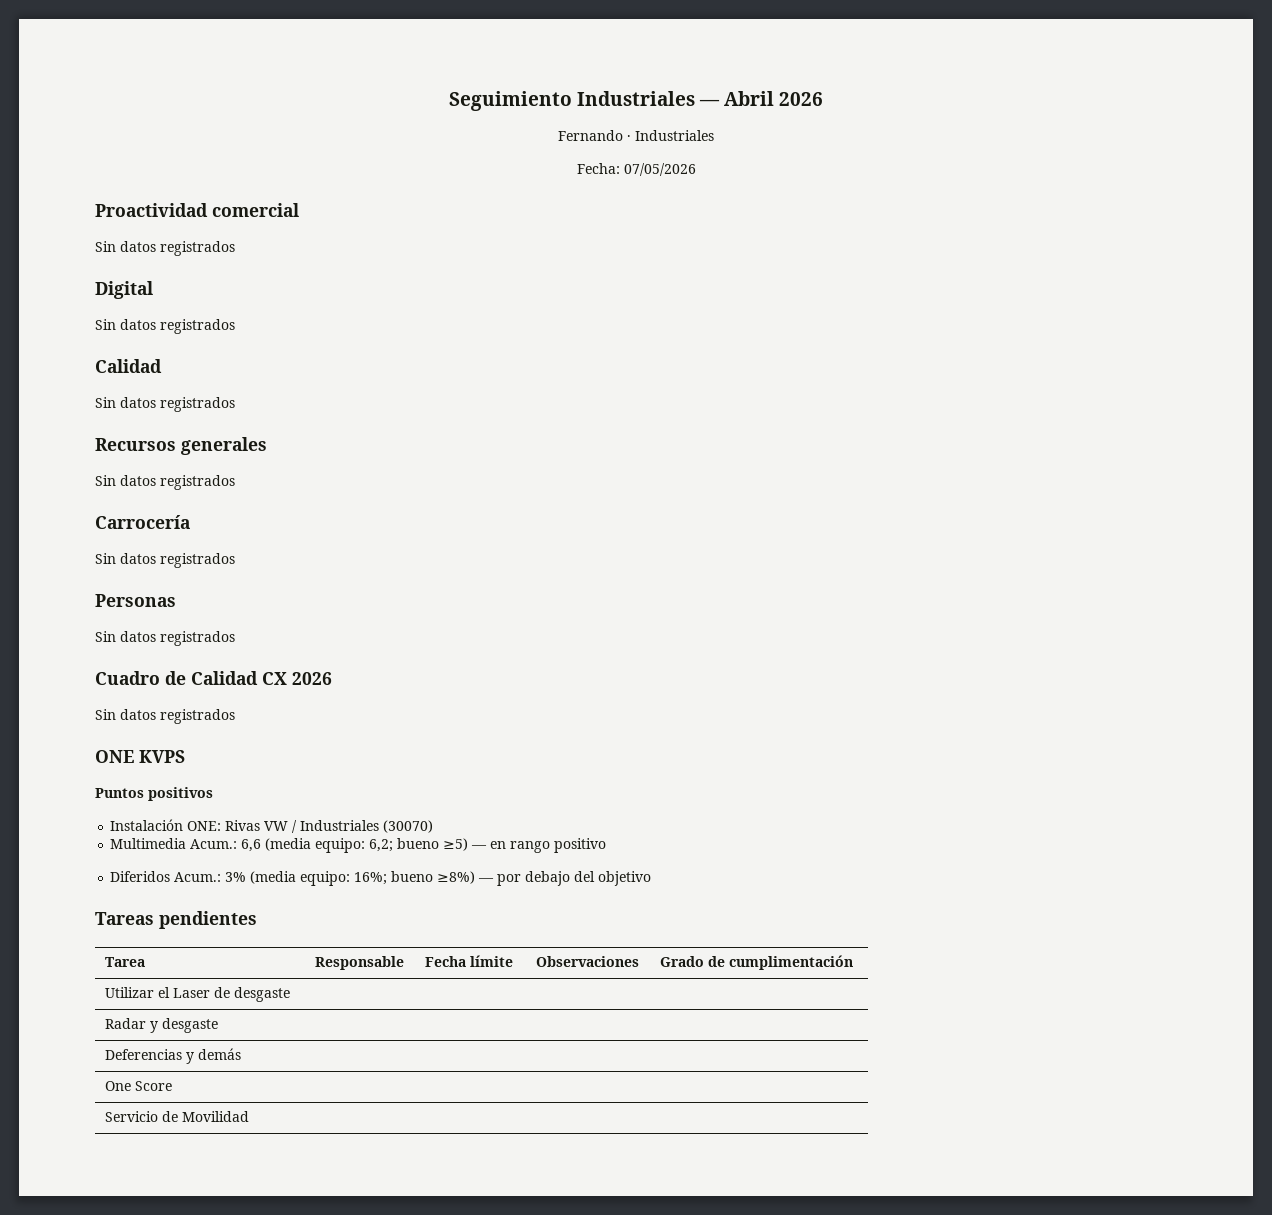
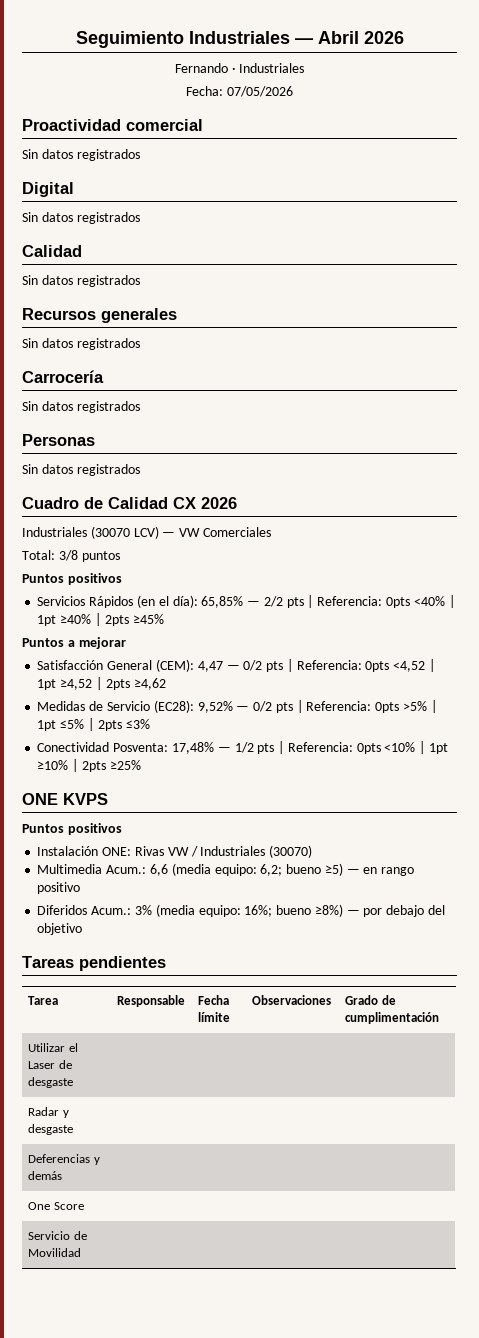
  Cuadro de Calidad CX 2026
- Sin datos registrados
+ Industriales (30070 LCV) — VW Comerciales
+ Total: 3/8 puntos
+ Puntos positivos
+ Servicios Rápidos (en el día): 65,85% — 2/2 pts | Referencia: 0pts <40% | 1pt ≥40% | 2pts ≥45%
+ Puntos a mejorar
+ Satisfacción General (CEM): 4,47 — 0/2 pts | Referencia: 0pts <4,52 | 1pt ≥4,52 | 2pts ≥4,62
+ Medidas de Servicio (EC28): 9,52% — 0/2 pts | Referencia: 0pts >5% | 1pt ≤5% | 2pts ≤3%
+ Conectividad Posventa: 17,48% — 1/2 pts | Referencia: 0pts <10% | 1pt ≥10% | 2pts ≥25%

